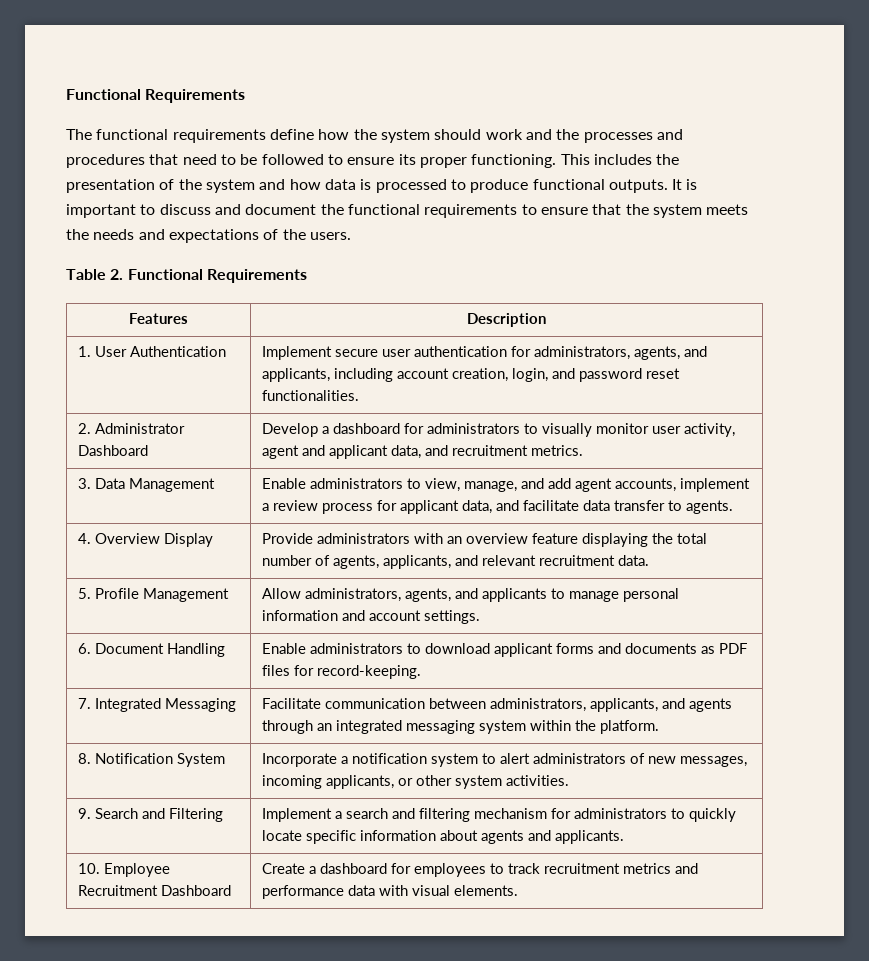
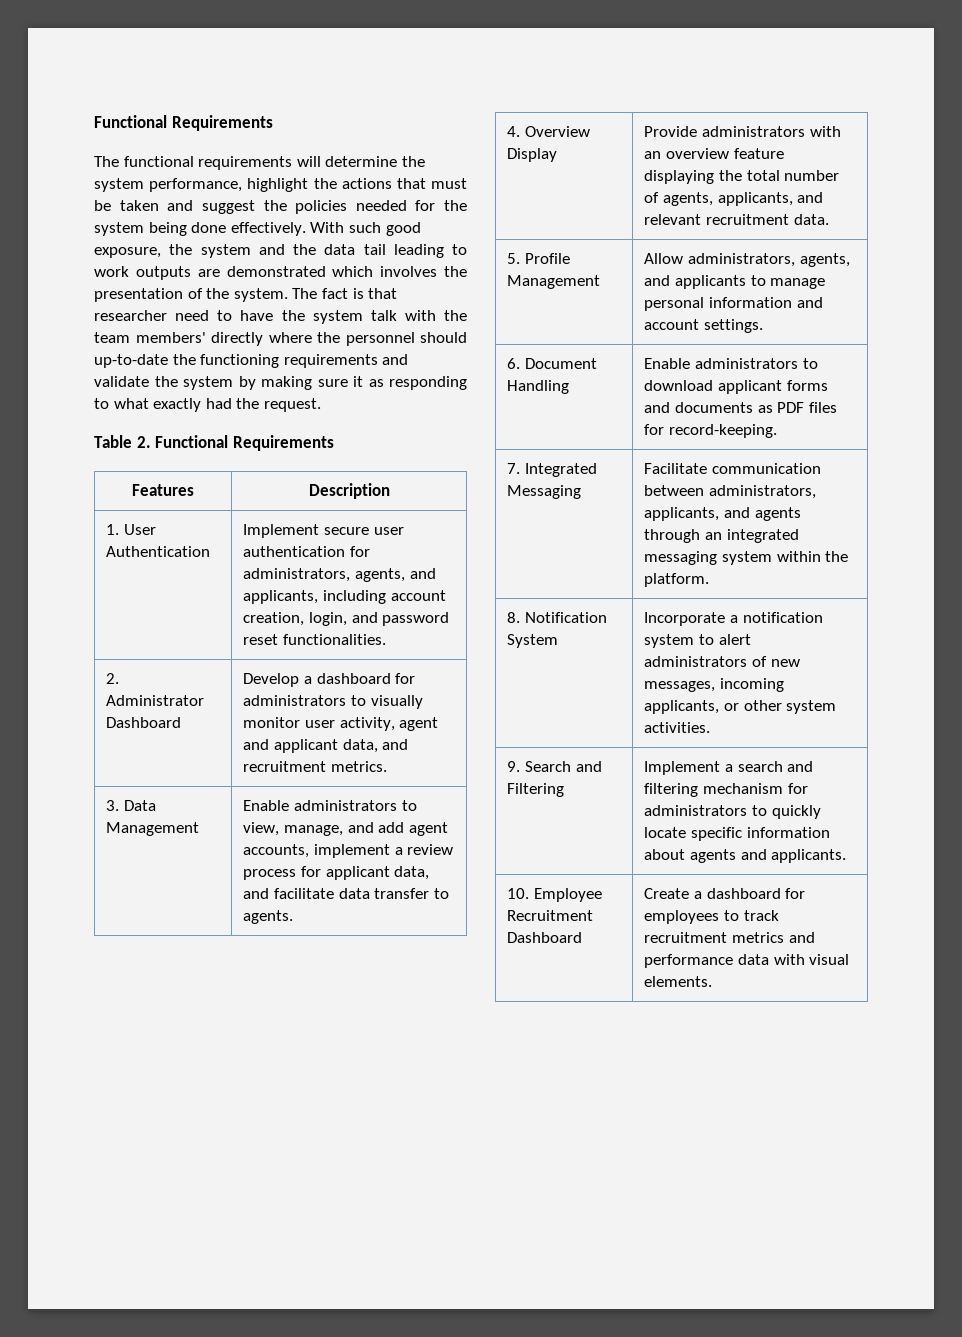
- The functional requirements define how the system should work and the processes and procedures that need to be followed to ensure its proper functioning. This includes the presentation of the system and how data is processed to produce functional outputs. It is important to discuss and document the functional requirements to ensure that the system meets the needs and expectations of the users.
+ The functional requirements will determine the system performance, highlight the actions that must be taken and suggest the policies needed for the system being done effectively. With such good exposure, the system and the data tail leading to work outputs are demonstrated which involves the presentation of the system. The fact is that researcher need to have the system talk with the team members' directly where the personnel should up-to-date the functioning requirements and validate the system by making sure it as responding to what exactly had the request.

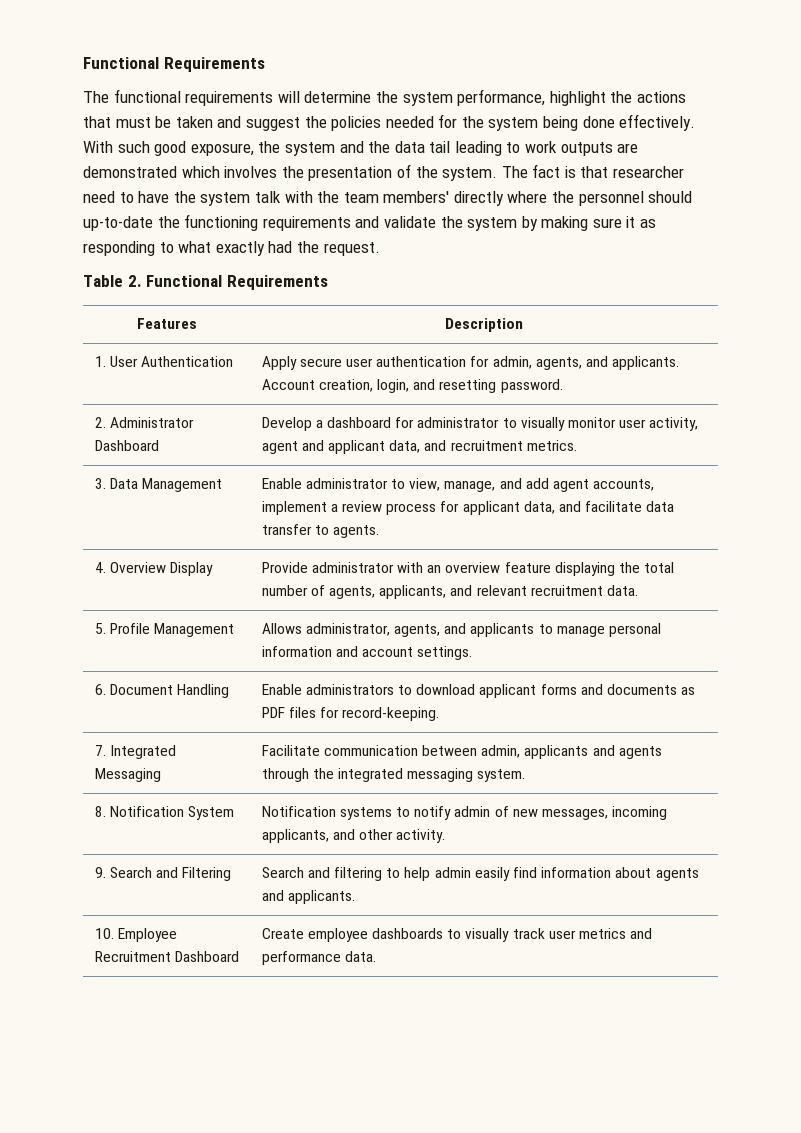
- 1. User Authentication | Implement secure user authentication for administrators, agents, and applicants, including account creation, login, and password reset functionalities.
+ 1. User Authentication | Apply secure user authentication for admin, agents, and applicants. Account creation, login, and resetting password.
- 2. Administrator Dashboard | Develop a dashboard for administrators to visually monitor user activity, agent and applicant data, and recruitment metrics.
+ 2. Administrator Dashboard | Develop a dashboard for administrator to visually monitor user activity, agent and applicant data, and recruitment metrics.
- 3. Data Management | Enable administrators to view, manage, and add agent accounts, implement a review process for applicant data, and facilitate data transfer to agents.
+ 3. Data Management | Enable administrator to view, manage, and add agent accounts, implement a review process for applicant data, and facilitate data transfer to agents.
- 4. Overview Display | Provide administrators with an overview feature displaying the total number of agents, applicants, and relevant recruitment data.
+ 4. Overview Display | Provide administrator with an overview feature displaying the total number of agents, applicants, and relevant recruitment data.
- 5. Profile Management | Allow administrators, agents, and applicants to manage personal information and account settings.
+ 5. Profile Management | Allows administrator, agents, and applicants to manage personal information and account settings.
- 7. Integrated Messaging | Facilitate communication between administrators, applicants, and agents through an integrated messaging system within the platform.
+ 7. Integrated Messaging | Facilitate communication between admin, applicants and agents through the integrated messaging system.
- 8. Notification System | Incorporate a notification system to alert administrators of new messages, incoming applicants, or other system activities.
+ 8. Notification System | Notification systems to notify admin of new messages, incoming applicants, and other activity.
- 9. Search and Filtering | Implement a search and filtering mechanism for administrators to quickly locate specific information about agents and applicants.
+ 9. Search and Filtering | Search and filtering to help admin easily find information about agents and applicants.
- 10. Employee Recruitment Dashboard | Create a dashboard for employees to track recruitment metrics and performance data with visual elements.
+ 10. Employee Recruitment Dashboard | Create employee dashboards to visually track user metrics and performance data.

